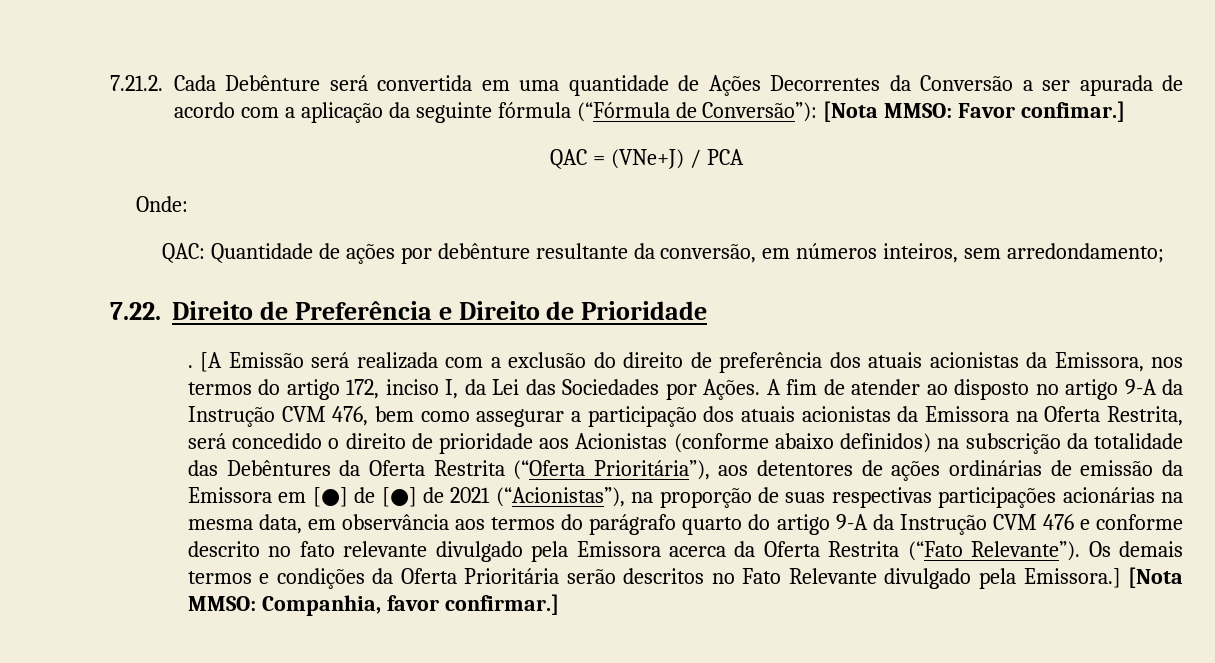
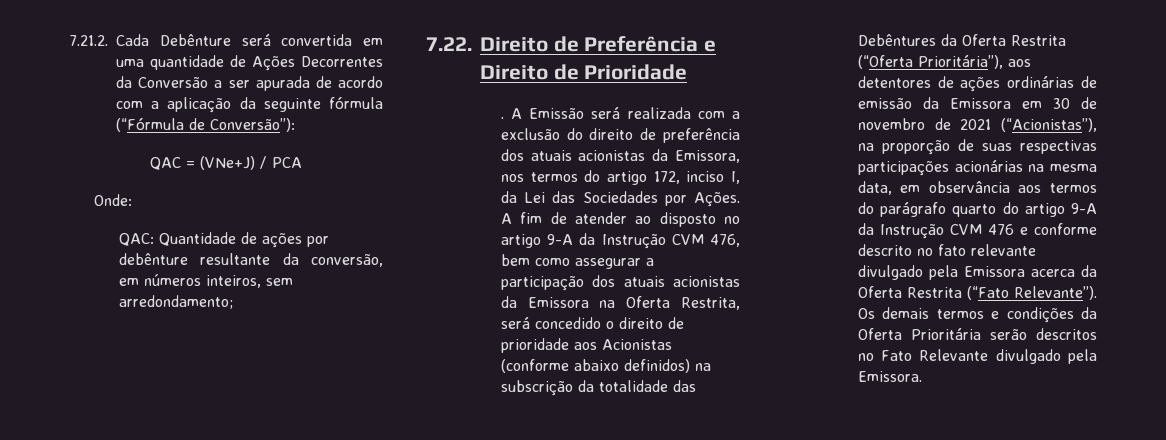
- 7.21.2. Cada Debênture será convertida em uma quantidade de Ações Decorrentes da Conversão a ser apurada de acordo com a aplicação da seguinte fórmula (“Fórmula de Conversão”): [Nota MMSO: Favor confimar.]
+ 7.21.2. Cada Debênture será convertida em uma quantidade de Ações Decorrentes da Conversão a ser apurada de acordo com a aplicação da seguinte fórmula (“Fórmula de Conversão”):
- [A Emissão será realizada com a exclusão do direito de preferência dos atuais acionistas da Emissora, nos termos do artigo 172, inciso I, da Lei das Sociedades por Ações.
+ A Emissão será realizada com a exclusão do direito de preferência dos atuais acionistas da Emissora, nos termos do artigo 172, inciso I, da Lei das Sociedades por Ações.
- A fim de atender ao disposto no artigo 9-A da Instrução CVM 476, bem como assegurar a participação dos atuais acionistas da Emissora na Oferta Restrita, será concedido o direito de prioridade aos Acionistas (conforme abaixo definidos) na subscrição da totalidade das Debêntures da Oferta Restrita (“Oferta Prioritária”), aos detentores de ações ordinárias de emissão da Emissora em [●] de [●] de 2021 (“Acionistas”), na proporção de suas respectivas participações acionárias na mesma data, em observância aos termos do parágrafo quarto do artigo 9-A da Instrução CVM 476 e conforme descrito no fato relevante divulgado pela Emissora acerca da Oferta Restrita (“Fato Relevante”).
+ A fim de atender ao disposto no artigo 9-A da Instrução CVM 476, bem como assegurar a participação dos atuais acionistas da Emissora na Oferta Restrita, será concedido o direito de prioridade aos Acionistas (conforme abaixo definidos) na subscrição da totalidade das Debêntures da Oferta Restrita (“Oferta Prioritária”), aos detentores de ações ordinárias de emissão da Emissora em 30 de novembro de 2021 (“Acionistas”), na proporção de suas respectivas participações acionárias na mesma data, em observância aos termos do parágrafo quarto do artigo 9-A da Instrução CVM 476 e conforme descrito no fato relevante divulgado pela Emissora acerca da Oferta Restrita (“Fato Relevante”).
- Os demais termos e condições da Oferta Prioritária serão descritos no Fato Relevante divulgado pela Emissora.] [Nota MMSO: Companhia, favor confirmar.]
+ Os demais termos e condições da Oferta Prioritária serão descritos no Fato Relevante divulgado pela Emissora.

